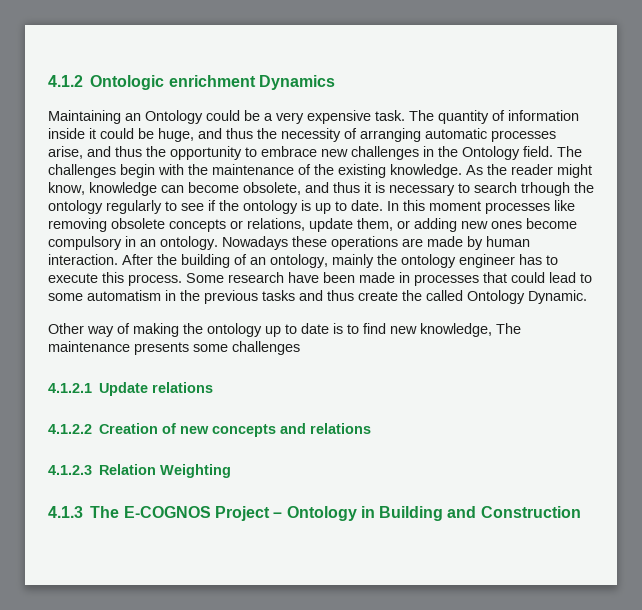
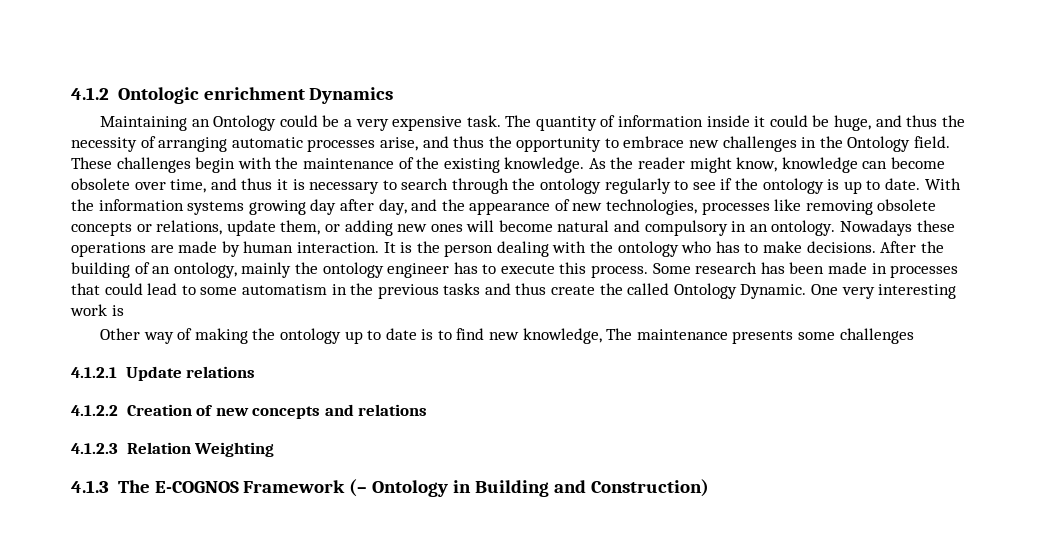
- The challenges begin with the maintenance of the existing knowledge.
+ These challenges begin with the maintenance of the existing knowledge.
- As the reader might know, knowledge can become obsolete, and thus it is necessary to search trhough the ontology regularly to see if the ontology is up to date.
+ As the reader might know, knowledge can become obsolete over time, and thus it is necessary to search through the ontology regularly to see if the ontology is up to date.
- In this moment processes like removing obsolete concepts or relations, update them, or adding new ones become compulsory in an ontology.
+ With the information systems growing day after day, and the appearance of new technologies, processes like removing obsolete concepts or relations, update them, or adding new ones will become natural and compulsory in an ontology.
+ It is the person dealing with the ontology who has to make decisions.
- Some research have been made in processes that could lead to some automatism in the previous tasks and thus create the called Ontology Dynamic.
+ Some research has been made in processes that could lead to some automatism in the previous tasks and thus create the called Ontology Dynamic. One very interesting work is
- 4.1.3 The E-COGNOS Project – Ontology in Building and Construction
+ 4.1.3 The E-COGNOS Framework (– Ontology in Building and Construction)

